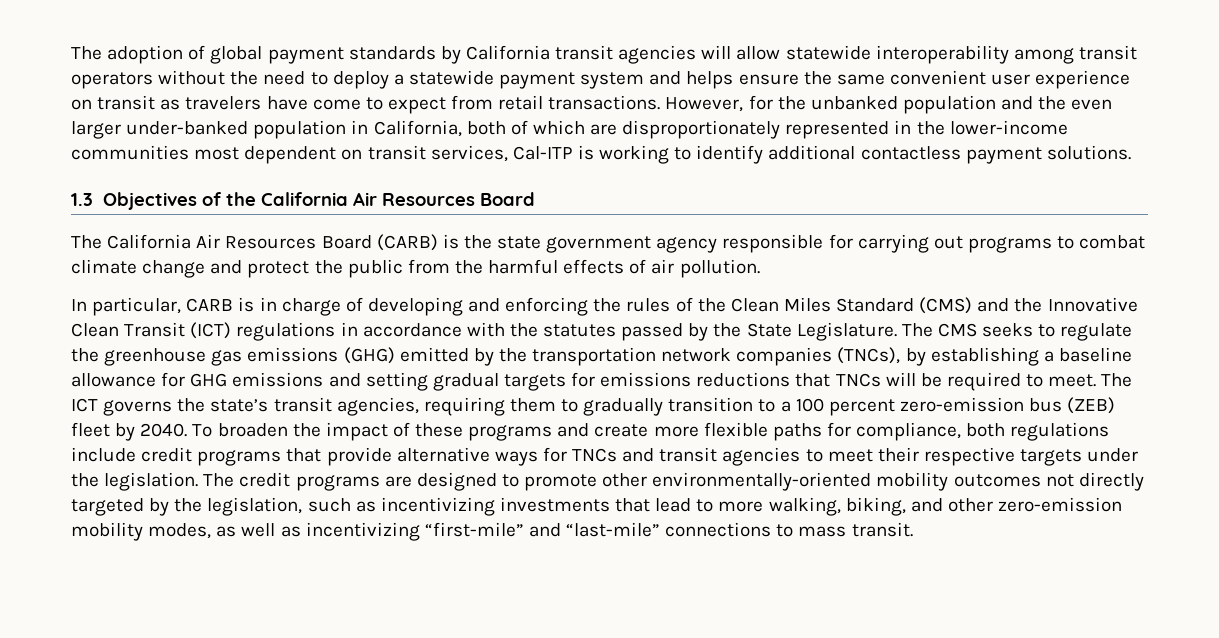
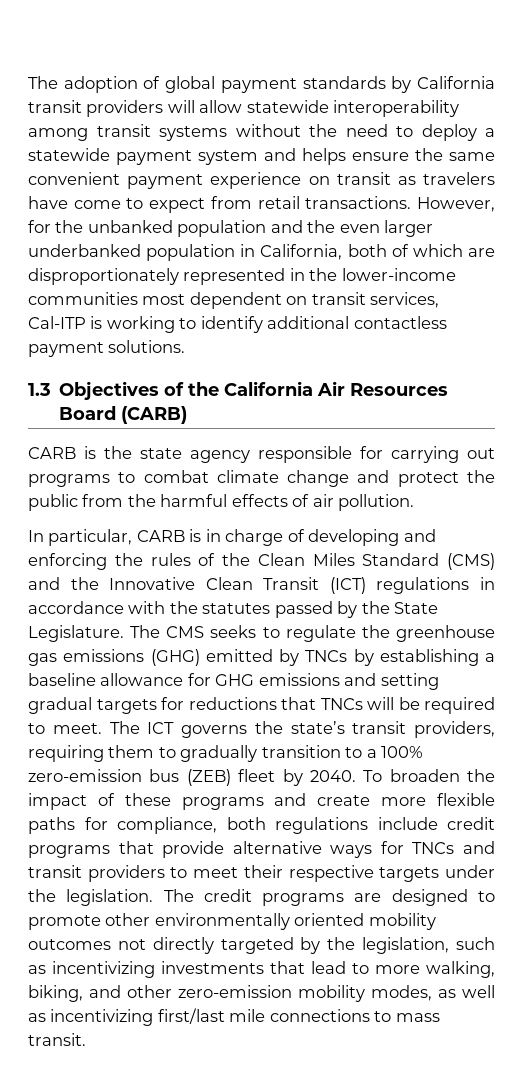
- The adoption of global payment standards by California transit agencies will allow statewide interoperability among transit operators without the need to deploy a statewide payment system and helps ensure the same convenient user experience on transit as travelers have come to expect from retail transactions.
+ The adoption of global payment standards by California transit providers will allow statewide interoperability among transit systems without the need to deploy a statewide payment system and helps ensure the same convenient payment experience on transit as travelers have come to expect from retail transactions.
- However, for the unbanked population and the even larger under-banked population in California, both of which are disproportionately represented in the lower-income communities most dependent on transit services, Cal-ITP is working to identify additional contactless payment solutions.
+ However, for the unbanked population and the even larger underbanked population in California, both of which are disproportionately represented in the lower-income communities most dependent on transit services, Cal-ITP is working to identify additional contactless payment solutions.
- 1.3 Objectives of the California Air Resources Board
- The California Air Resources Board (CARB) is the state government agency responsible for carrying out programs to combat climate change and protect the public from the harmful effects of air pollution.
+ 1.3 Objectives of the California Air Resources Board (CARB)
+ CARB is the state agency responsible for carrying out programs to combat climate change and protect the public from the harmful effects of air pollution.
- The CMS seeks to regulate the greenhouse gas emissions (GHG) emitted by the transportation network companies (TNCs), by establishing a baseline allowance for GHG emissions and setting gradual targets for emissions reductions that TNCs will be required to meet.
+ The CMS seeks to regulate the greenhouse gas emissions (GHG) emitted by TNCs by establishing a baseline allowance for GHG emissions and setting gradual targets for reductions that TNCs will be required to meet.
- The ICT governs the state’s transit agencies, requiring them to gradually transition to a 100 percent zero-emission bus (ZEB) fleet by 2040.
+ The ICT governs the state’s transit providers, requiring them to gradually transition to a 100% zero-emission bus (ZEB) fleet by 2040.
- To broaden the impact of these programs and create more flexible paths for compliance, both regulations include credit programs that provide alternative ways for TNCs and transit agencies to meet their respective targets under the legislation.
+ To broaden the impact of these programs and create more flexible paths for compliance, both regulations include credit programs that provide alternative ways for TNCs and transit providers to meet their respective targets under the legislation.
- The credit programs are designed to promote other environmentally-oriented mobility outcomes not directly targeted by the legislation, such as incentivizing investments that lead to more walking, biking, and other zero-emission mobility modes, as well as incentivizing “first-mile” and “last-mile” connections to mass transit.
+ The credit programs are designed to promote other environmentally oriented mobility outcomes not directly targeted by the legislation, such as incentivizing investments that lead to more walking, biking, and other zero-emission mobility modes, as well as incentivizing first/last mile connections to mass transit.

